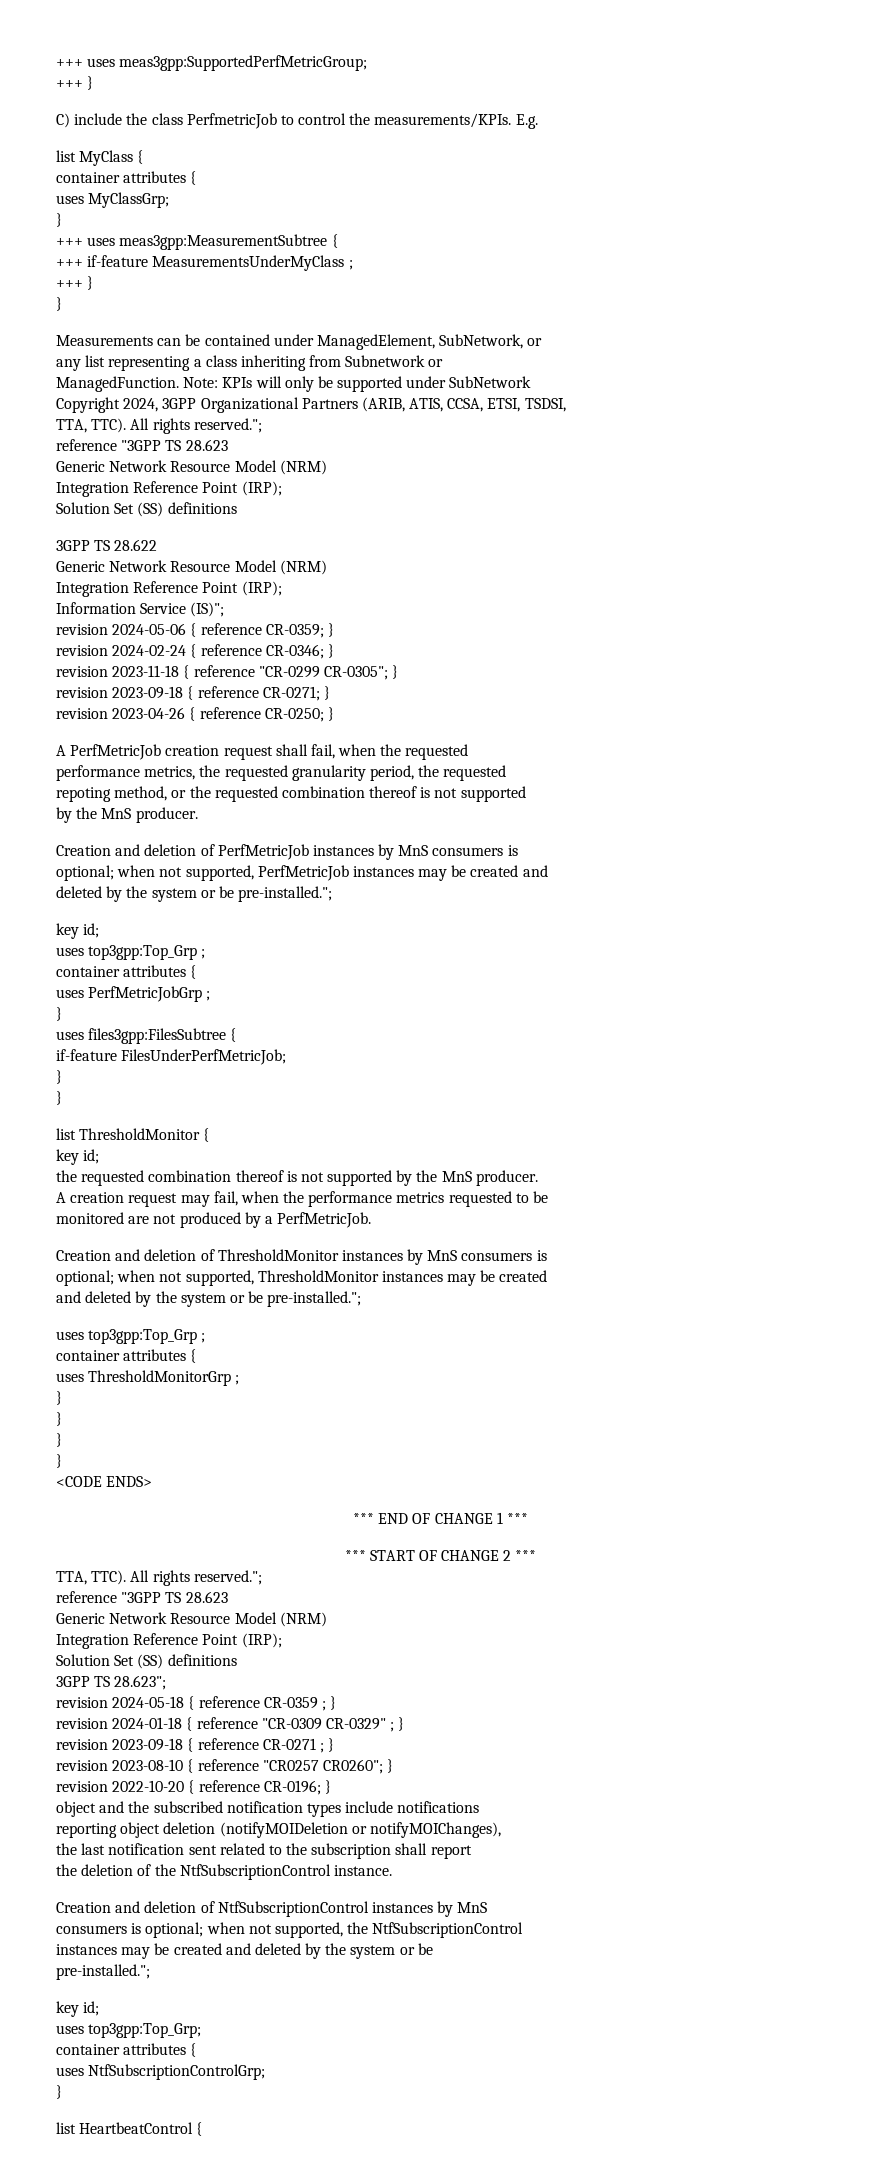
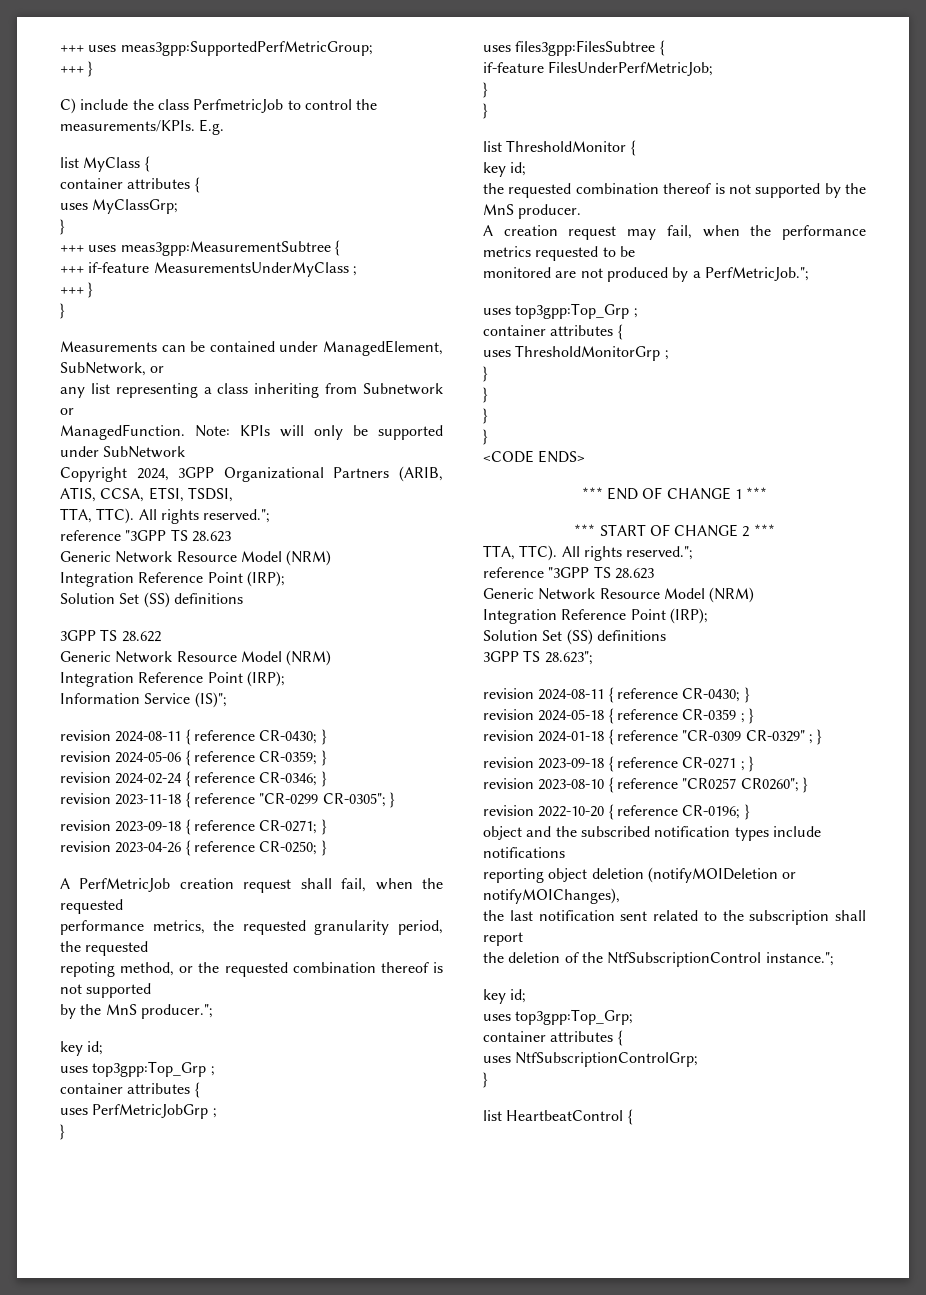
  Information Service (IS)";
+ revision 2024-08-11 { reference CR-0430; }
  repoting method, or the requested combination thereof is not supported
- by the MnS producer.
- Creation and deletion of PerfMetricJob instances by MnS consumers is
- optional; when not supported, PerfMetricJob instances may be created and
- deleted by the system or be pre-installed.";
+ by the MnS producer.";
- monitored are not produced by a PerfMetricJob.
- Creation and deletion of ThresholdMonitor instances by MnS consumers is
- optional; when not supported, ThresholdMonitor instances may be created
- and deleted by the system or be pre-installed.";
+ monitored are not produced by a PerfMetricJob.";
  3GPP TS 28.623";
+ revision 2024-08-11 { reference CR-0430; }
- the deletion of the NtfSubscriptionControl instance.
- Creation and deletion of NtfSubscriptionControl instances by MnS
- consumers is optional; when not supported, the NtfSubscriptionControl
- instances may be created and deleted by the system or be
- pre-installed.";
+ the deletion of the NtfSubscriptionControl instance.";

